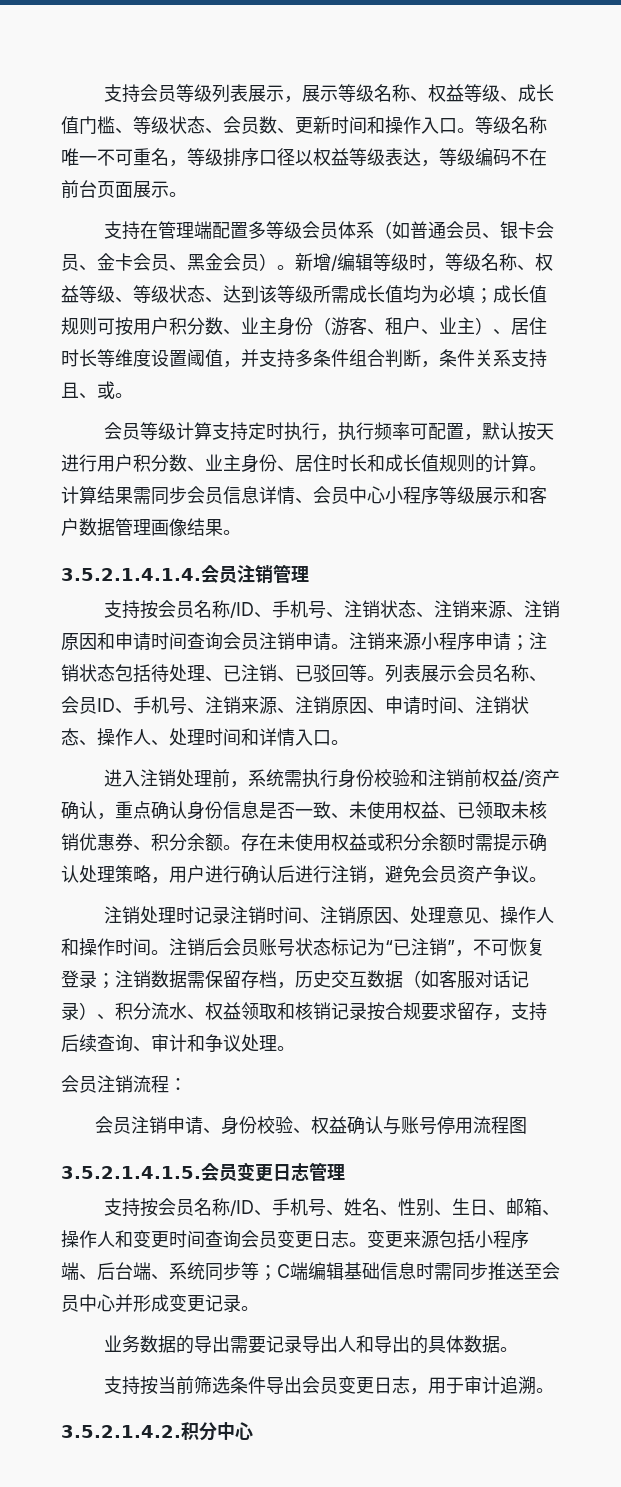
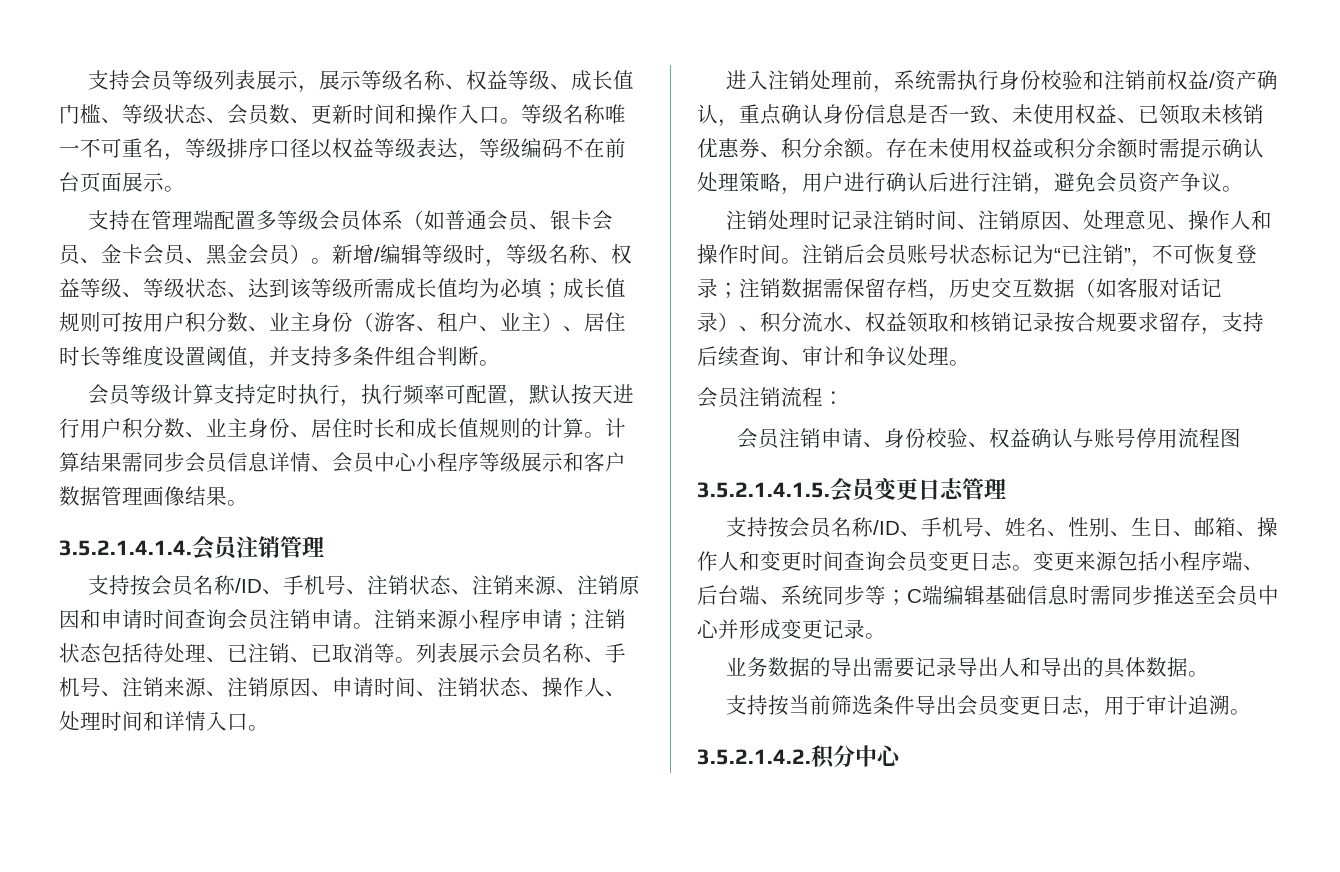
- 新增/编辑等级时，等级名称、权益等级、等级状态、达到该等级所需成长值均为必填；成长值规则可按用户积分数、业主身份（游客、租户、业主）、居住时长等维度设置阈值，并支持多条件组合判断，条件关系支持且、或。
+ 新增/编辑等级时，等级名称、权益等级、等级状态、达到该等级所需成长值均为必填；成长值规则可按用户积分数、业主身份（游客、租户、业主）、居住时长等维度设置阈值，并支持多条件组合判断。
- 注销来源小程序申请；注销状态包括待处理、已注销、已驳回等。
+ 注销来源小程序申请；注销状态包括待处理、已注销、已取消等。
- 列表展示会员名称、会员ID、手机号、注销来源、注销原因、申请时间、注销状态、操作人、处理时间和详情入口。
+ 列表展示会员名称、手机号、注销来源、注销原因、申请时间、注销状态、操作人、处理时间和详情入口。

